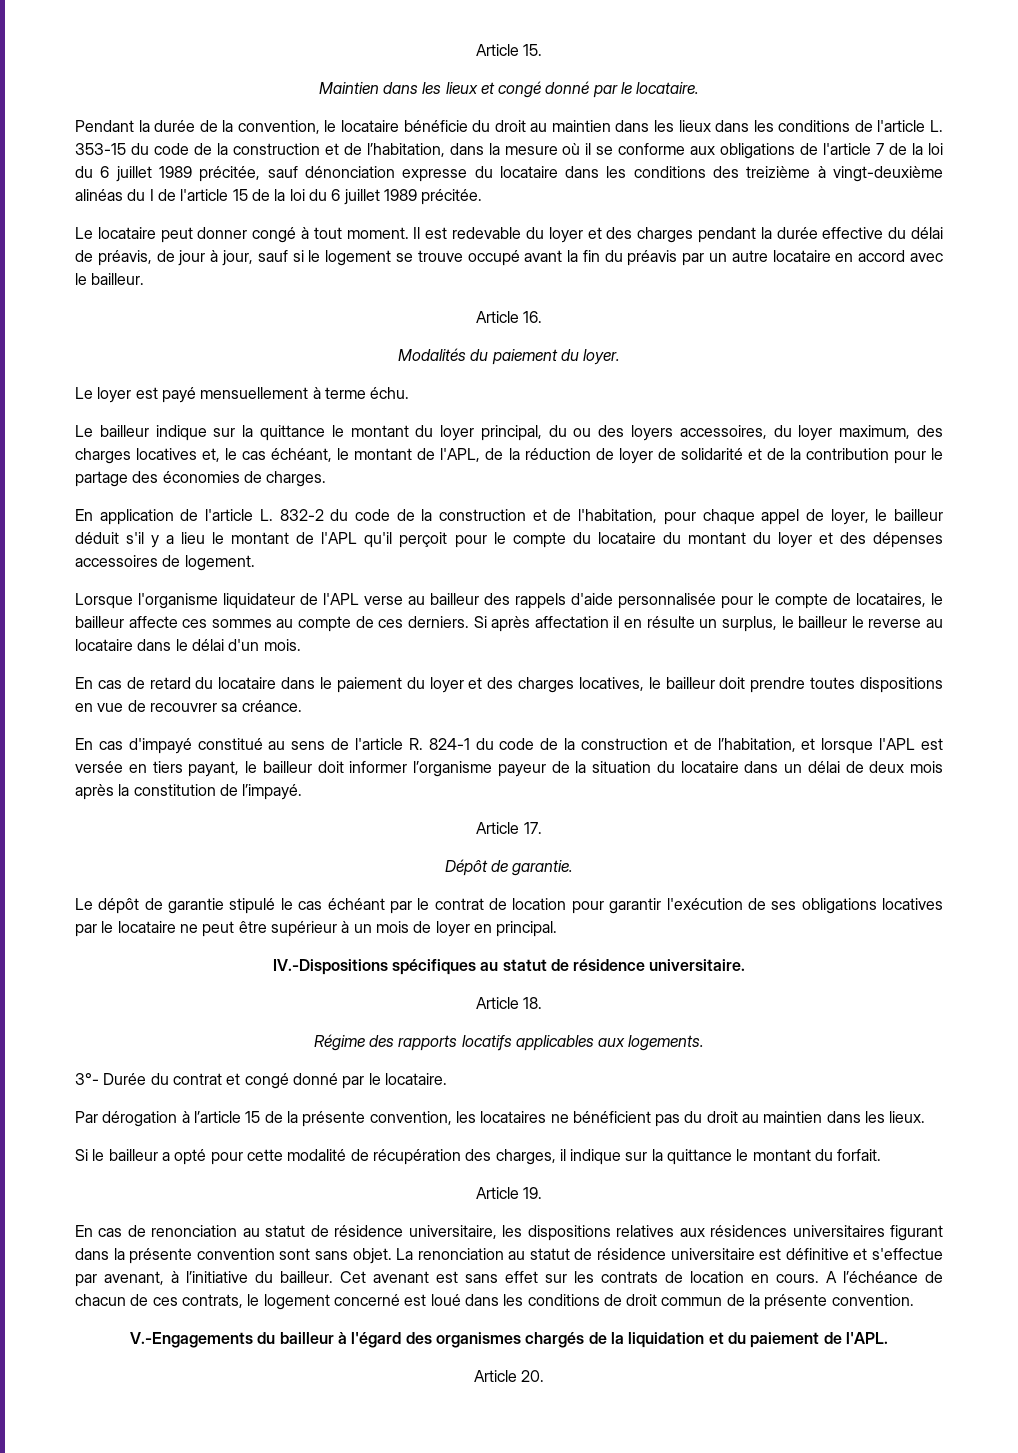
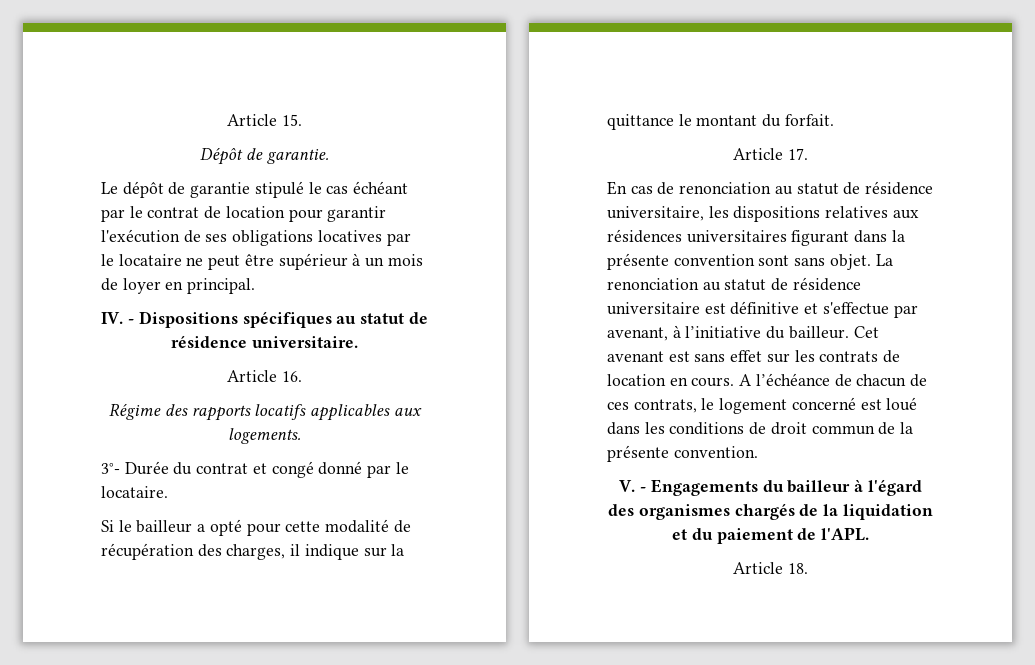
- Maintien dans les lieux et congé donné par le locataire.
- Pendant la durée de la convention, le locataire bénéficie du droit au maintien dans les lieux dans les conditions de l'article L. 353-15 du code de la construction et de l’habitation, dans la mesure où il se conforme aux obligations de l'article 7 de la loi du 6 juillet 1989 précitée, sauf dénonciation expresse du locataire dans les conditions des treizième à vingt-deuxième alinéas du I de l'article 15 de la loi du 6 juillet 1989 précitée.
- Le locataire peut donner congé à tout moment. Il est redevable du loyer et des charges pendant la durée effective du délai de préavis, de jour à jour, sauf si le logement se trouve occupé avant la fin du préavis par un autre locataire en accord avec le bailleur.
- Article 16.
- Modalités du paiement du loyer.
- Le loyer est payé mensuellement à terme échu.
- Le bailleur indique sur la quittance le montant du loyer principal, du ou des loyers accessoires, du loyer maximum, des charges locatives et, le cas échéant, le montant de l'APL, de la réduction de loyer de solidarité et de la contribution pour le partage des économies de charges.
- En application de l'article L. 832-2 du code de la construction et de l'habitation, pour chaque appel de loyer, le bailleur déduit s'il y a lieu le montant de l'APL qu'il perçoit pour le compte du locataire du montant du loyer et des dépenses accessoires de logement.
- Lorsque l'organisme liquidateur de l'APL verse au bailleur des rappels d'aide personnalisée pour le compte de locataires, le bailleur affecte ces sommes au compte de ces derniers. Si après affectation il en résulte un surplus, le bailleur le reverse au locataire dans le délai d'un mois.
- En cas de retard du locataire dans le paiement du loyer et des charges locatives, le bailleur doit prendre toutes dispositions en vue de recouvrer sa créance.
- En cas d'impayé constitué au sens de l'article R. 824-1 du code de la construction et de l’habitation, et lorsque l'APL est versée en tiers payant, le bailleur doit informer l’organisme payeur de la situation du locataire dans un délai de deux mois après la constitution de l’impayé.
- Article 17.
- IV.-Dispositions spécifiques au statut de résidence universitaire.
+ IV. - Dispositions spécifiques au statut de résidence universitaire.
- Article 18.
+ Article 16.
- Par dérogation à l’article 15 de la présente convention, les locataires ne bénéficient pas du droit au maintien dans les lieux.
- Article 19.
+ Article 17.
- V.-Engagements du bailleur à l'égard des organismes chargés de la liquidation et du paiement de l'APL.
+ V. - Engagements du bailleur à l'égard des organismes chargés de la liquidation et du paiement de l'APL.
- Article 20.
+ Article 18.

